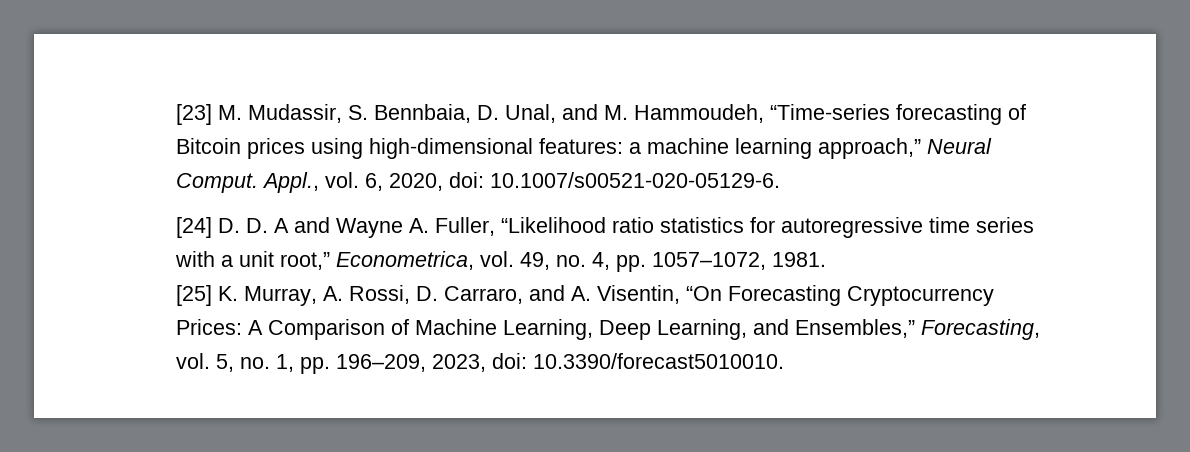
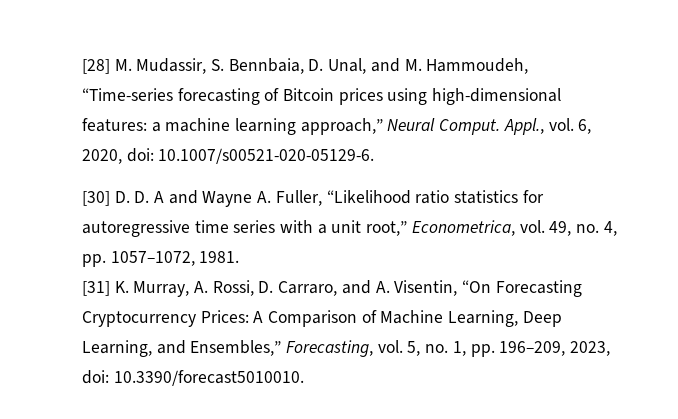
- [23] M. Mudassir, S. Bennbaia, D. Unal, and M. Hammoudeh, “Time-series forecasting of Bitcoin prices using high-dimensional features: a machine learning approach,” Neural Comput.
+ [28] M. Mudassir, S. Bennbaia, D. Unal, and M. Hammoudeh, “Time-series forecasting of Bitcoin prices using high-dimensional features: a machine learning approach,” Neural Comput.
- [24] D. D. A and Wayne A. Fuller, “Likelihood ratio statistics for autoregressive time series with a unit root,” Econometrica, vol. 49, no. 4, pp. 1057–1072, 1981.
+ [30] D. D. A and Wayne A. Fuller, “Likelihood ratio statistics for autoregressive time series with a unit root,” Econometrica, vol. 49, no. 4, pp. 1057–1072, 1981.
- [25] K. Murray, A. Rossi, D. Carraro, and A. Visentin, “On Forecasting Cryptocurrency Prices: A Comparison of Machine Learning, Deep Learning, and Ensembles,” Forecasting, vol. 5, no. 1, pp. 196–209, 2023, doi: 10.3390/forecast5010010.
+ [31] K. Murray, A. Rossi, D. Carraro, and A. Visentin, “On Forecasting Cryptocurrency Prices: A Comparison of Machine Learning, Deep Learning, and Ensembles,” Forecasting, vol. 5, no. 1, pp. 196–209, 2023, doi: 10.3390/forecast5010010.

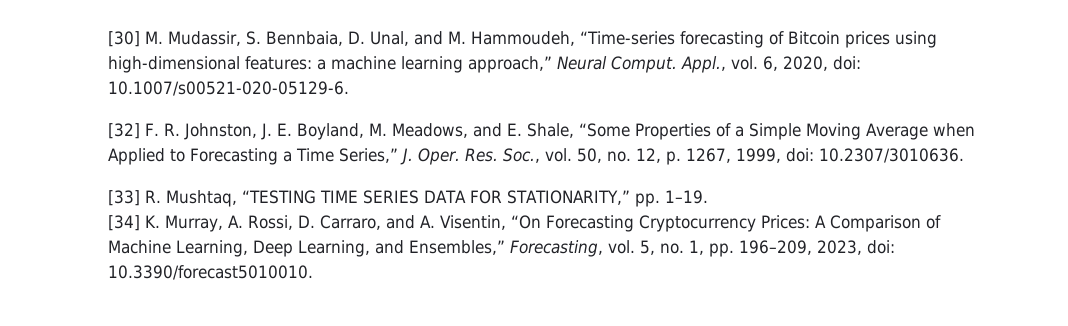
- [28] M. Mudassir, S. Bennbaia, D. Unal, and M. Hammoudeh, “Time-series forecasting of Bitcoin prices using high-dimensional features: a machine learning approach,” Neural Comput.
+ [30] M. Mudassir, S. Bennbaia, D. Unal, and M. Hammoudeh, “Time-series forecasting of Bitcoin prices using high-dimensional features: a machine learning approach,” Neural Comput.
- [30] D. D. A and Wayne A. Fuller, “Likelihood ratio statistics for autoregressive time series with a unit root,” Econometrica, vol. 49, no. 4, pp. 1057–1072, 1981.
- [31] K. Murray, A. Rossi, D. Carraro, and A. Visentin, “On Forecasting Cryptocurrency Prices: A Comparison of Machine Learning, Deep Learning, and Ensembles,” Forecasting, vol. 5, no. 1, pp. 196–209, 2023, doi: 10.3390/forecast5010010.
+ [32] F. R. Johnston, J. E. Boyland, M. Meadows, and E. Shale, “Some Properties of a Simple Moving Average when Applied to Forecasting a Time Series,” J. Oper. Res. Soc., vol. 50, no. 12, p. 1267, 1999, doi: 10.2307/3010636.
+ [33] R. Mushtaq, “TESTING TIME SERIES DATA FOR STATIONARITY,” pp. 1–19.
+ [34] K. Murray, A. Rossi, D. Carraro, and A. Visentin, “On Forecasting Cryptocurrency Prices: A Comparison of Machine Learning, Deep Learning, and Ensembles,” Forecasting, vol. 5, no. 1, pp. 196–209, 2023, doi: 10.3390/forecast5010010.

